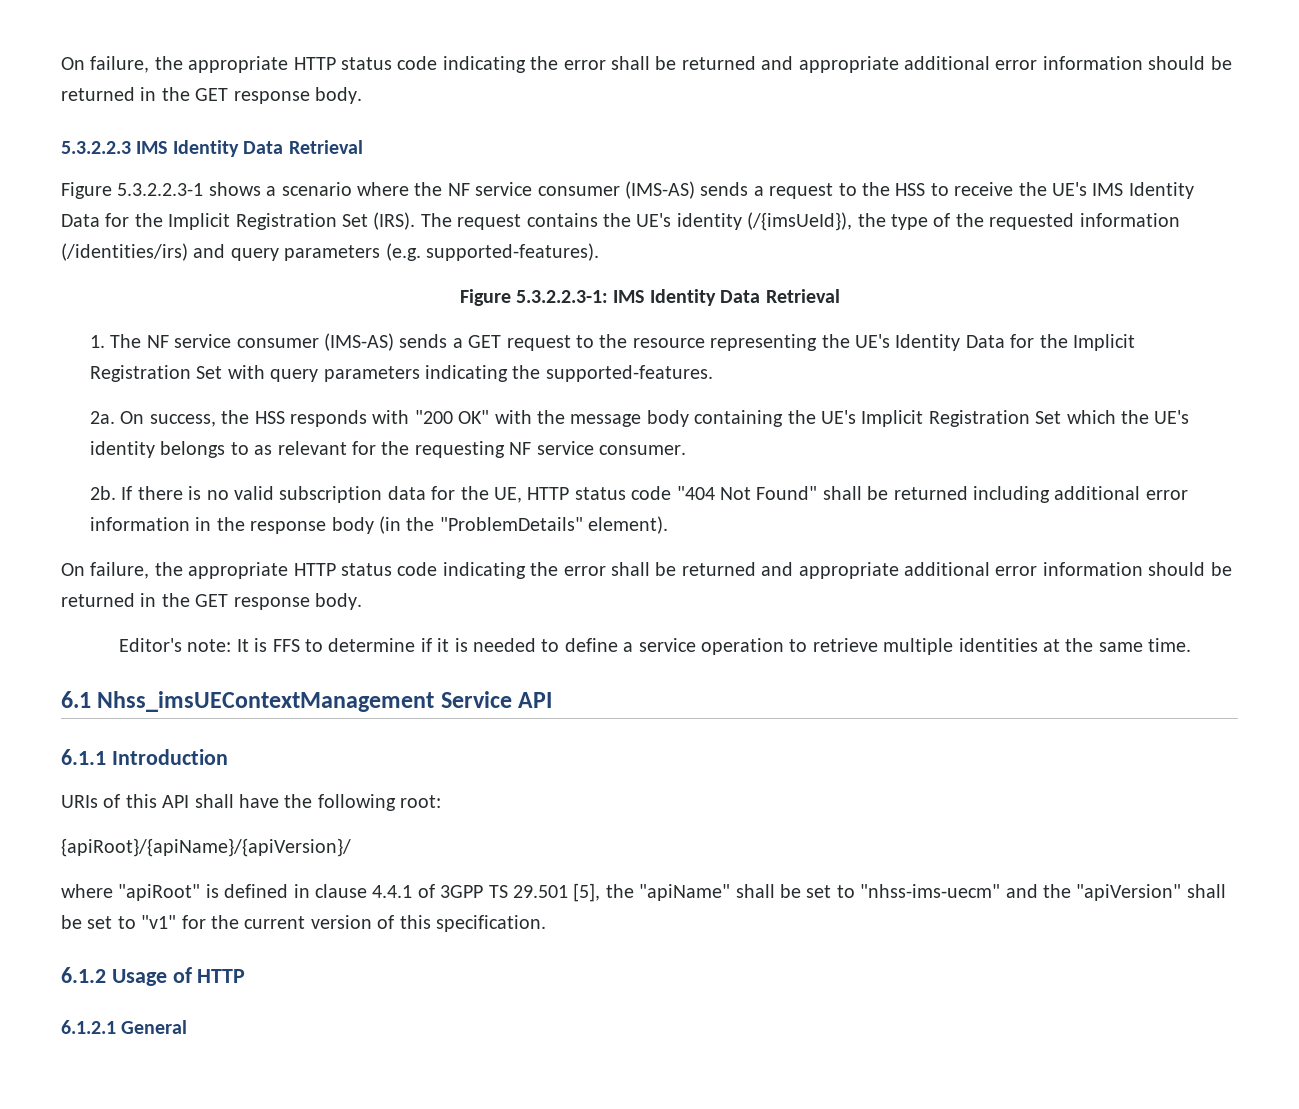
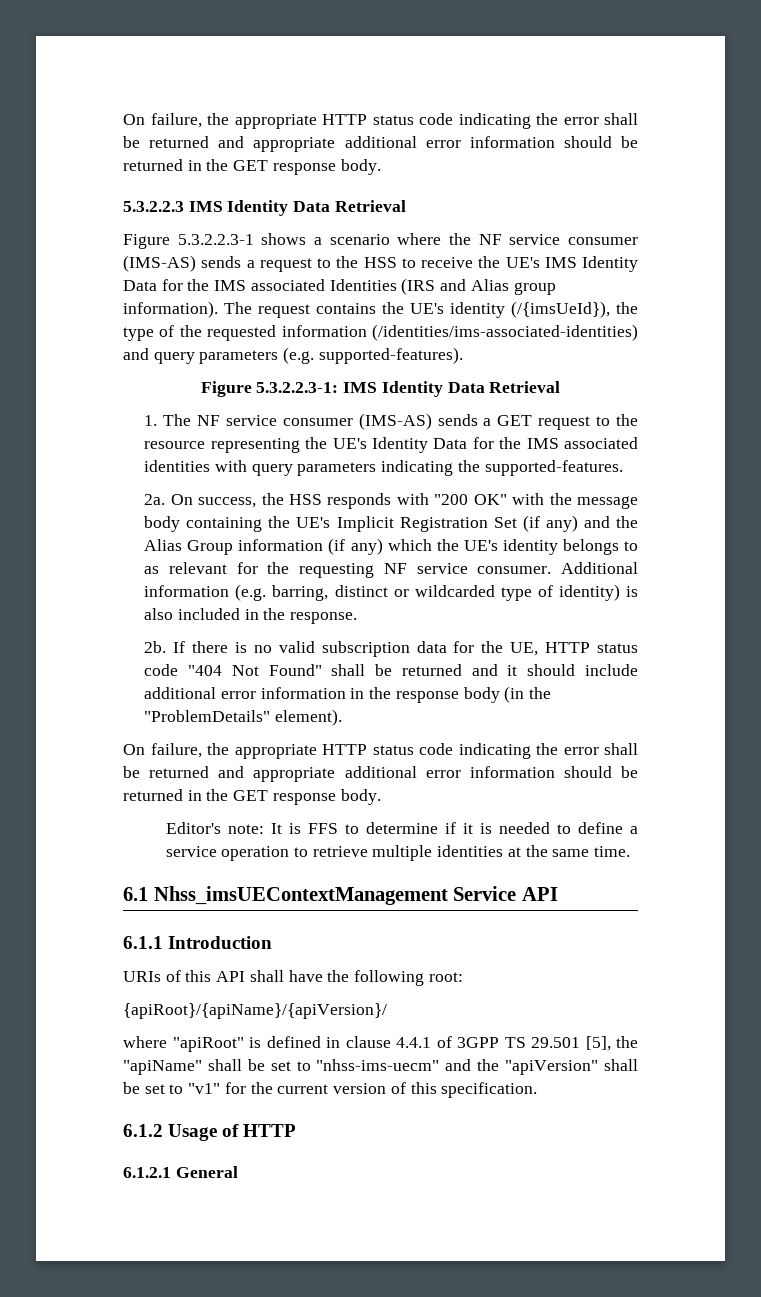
- Figure 5.3.2.2.3-1 shows a scenario where the NF service consumer (IMS-AS) sends a request to the HSS to receive the UE's IMS Identity Data for the Implicit Registration Set (IRS).
+ Figure 5.3.2.2.3-1 shows a scenario where the NF service consumer (IMS-AS) sends a request to the HSS to receive the UE's IMS Identity Data for the IMS associated Identities (IRS and Alias group information).
- The request contains the UE's identity (/{imsUeId}), the type of the requested information (/identities/irs) and query parameters (e.g. supported-features).
+ The request contains the UE's identity (/{imsUeId}), the type of the requested information (/identities/ims-associated-identities) and query parameters (e.g. supported-features).
- 1. The NF service consumer (IMS-AS) sends a GET request to the resource representing the UE's Identity Data for the Implicit Registration Set with query parameters indicating the supported-features.
+ 1. The NF service consumer (IMS-AS) sends a GET request to the resource representing the UE's Identity Data for the IMS associated identities with query parameters indicating the supported-features.
- On success, the HSS responds with "200 OK" with the message body containing the UE's Implicit Registration Set which the UE's identity belongs to as relevant for the requesting NF service consumer.
+ On success, the HSS responds with "200 OK" with the message body containing the UE's Implicit Registration Set (if any) and the Alias Group information (if any) which the UE's identity belongs to as relevant for the requesting NF service consumer. Additional information (e.g. barring, distinct or wildcarded type of identity) is also included in the response.
- If there is no valid subscription data for the UE, HTTP status code "404 Not Found" shall be returned including additional error information in the response body (in the "ProblemDetails" element).
+ If there is no valid subscription data for the UE, HTTP status code "404 Not Found" shall be returned and it should include additional error information in the response body (in the "ProblemDetails" element).

